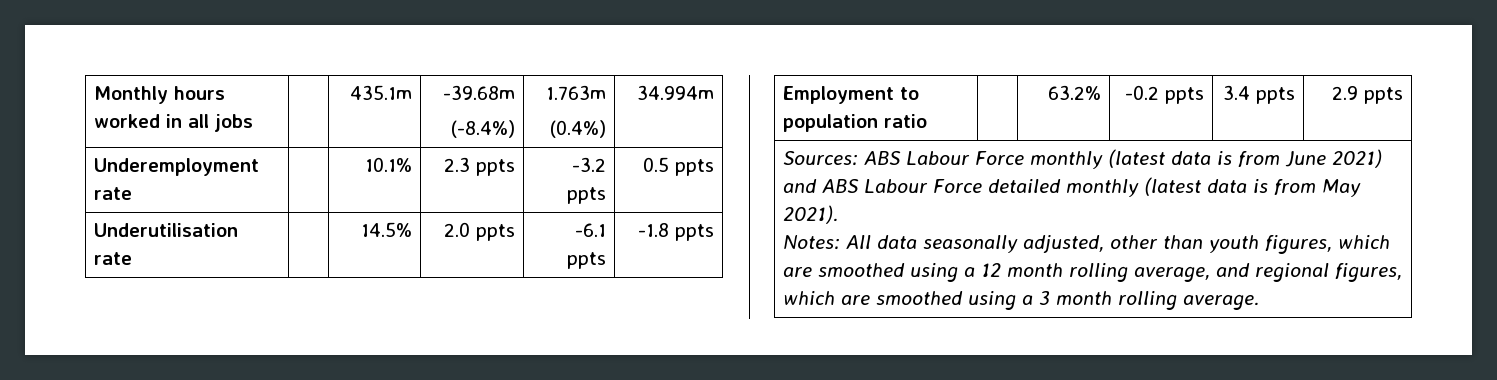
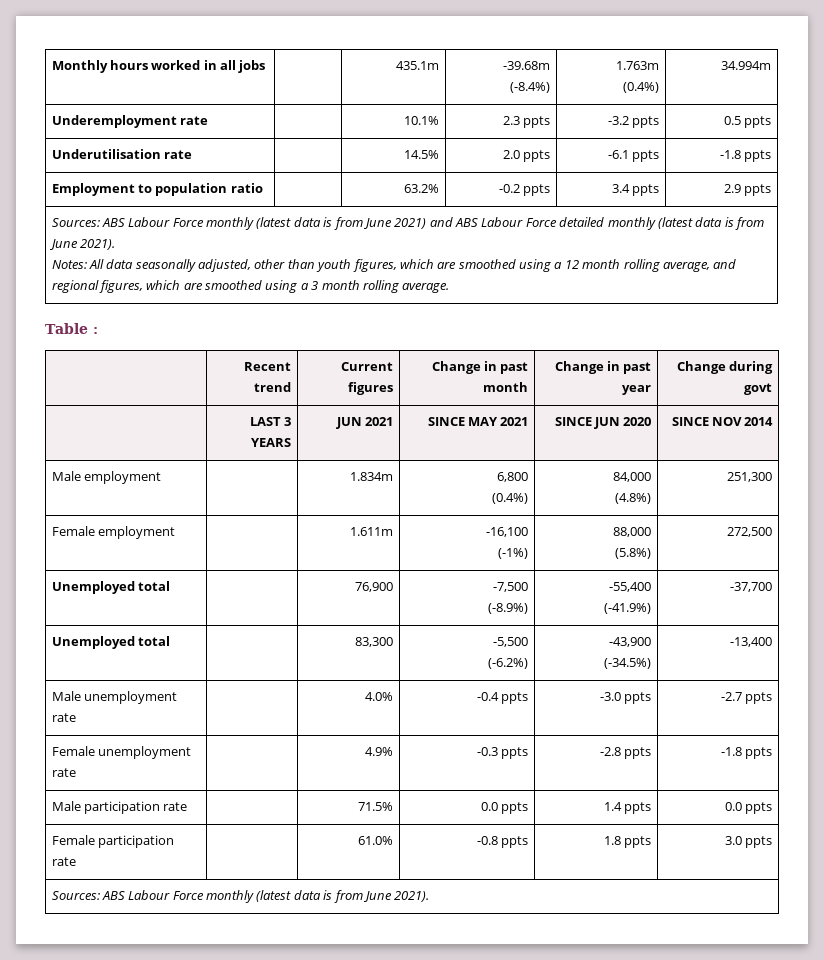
- Sources: ABS Labour Force monthly (latest data is from June 2021) and ABS Labour Force detailed monthly (latest data is from May 2021).
+ Sources: ABS Labour Force monthly (latest data is from June 2021) and ABS Labour Force detailed monthly (latest data is from June 2021).
+ Table :
+ | Recent trend | Current figures | Change in past month | Change in past year | Change during govt
+ | LAST 3 YEARS | JUN 2021 | SINCE MAY 2021 | SINCE JUN 2020 | SINCE NOV 2014
+ Male employment | | 1.834m | 6,800
+ (0.4%) | 84,000
+ (4.8%) | 251,300
+ Female employment | | 1.611m | -16,100
+ (-1%) | 88,000
+ (5.8%) | 272,500
+ Unemployed total | | 76,900 | -7,500
+ (-8.9%) | -55,400
+ (-41.9%) | -37,700
+ Unemployed total | | 83,300 | -5,500
+ (-6.2%) | -43,900
+ (-34.5%) | -13,400
+ Male unemployment rate | | 4.0% | -0.4 ppts | -3.0 ppts | -2.7 ppts
+ Female unemployment rate | | 4.9% | -0.3 ppts | -2.8 ppts | -1.8 ppts
+ Male participation rate | | 71.5% | 0.0 ppts | 1.4 ppts | 0.0 ppts
+ Female participation rate | | 61.0% | -0.8 ppts | 1.8 ppts | 3.0 ppts
+ Sources: ABS Labour Force monthly (latest data is from June 2021).

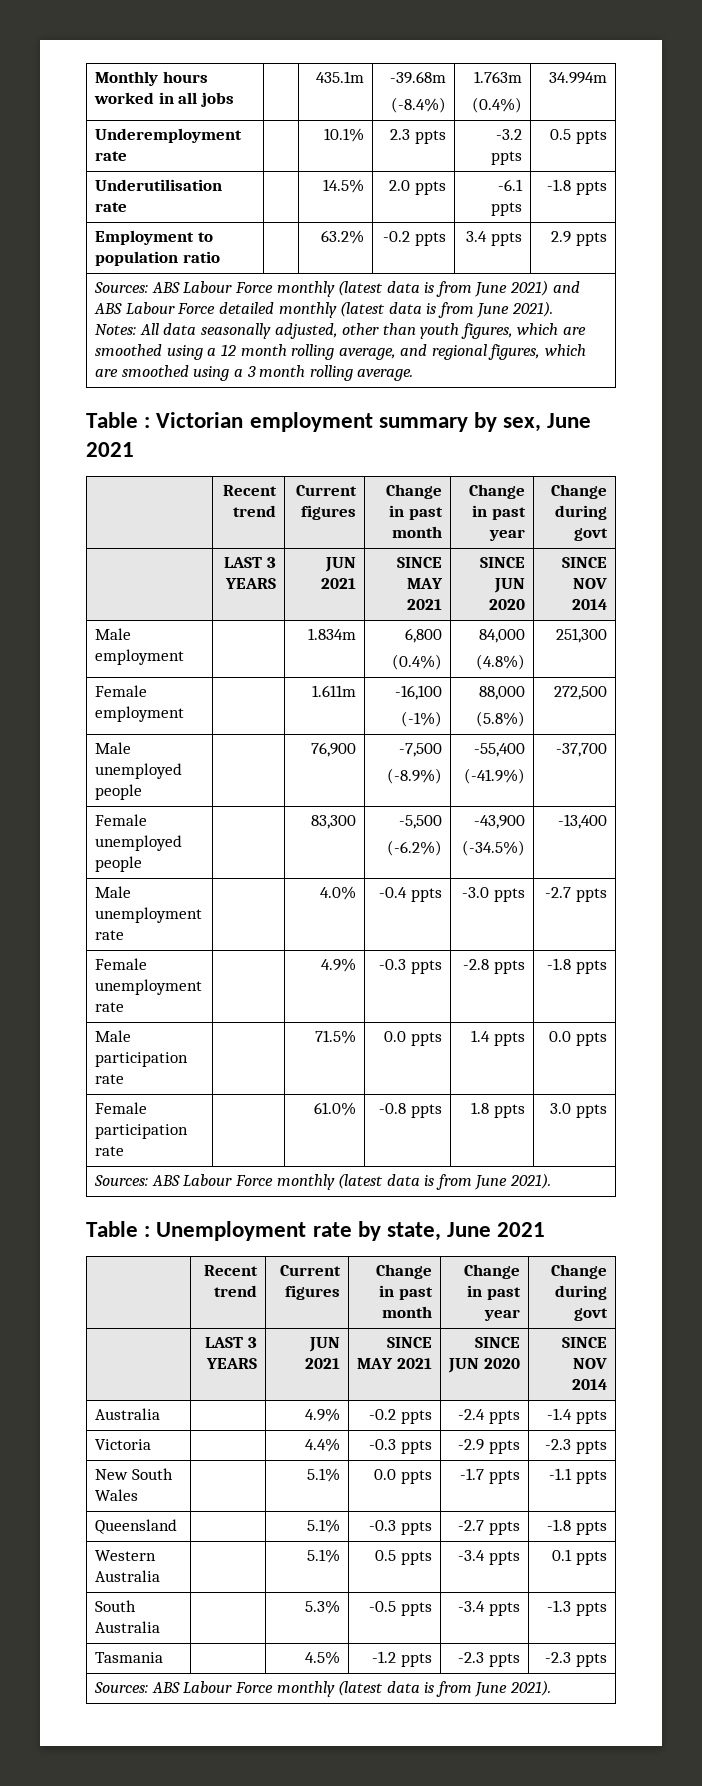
- Table :
+ Table : Victorian employment summary by sex, June 2021
- Unemployed total | | 76,900 | -7,500
+ Male unemployed people | | 76,900 | -7,500
- Unemployed total | | 83,300 | -5,500
+ Female unemployed people | | 83,300 | -5,500
+ Table : Unemployment rate by state, June 2021
+ | Recent trend | Current figures | Change in past month | Change in past year | Change during govt
+ | LAST 3 YEARS | JUN 2021 | SINCE MAY 2021 | SINCE JUN 2020 | SINCE NOV 2014
+ Australia | | 4.9% | -0.2 ppts | -2.4 ppts | -1.4 ppts
+ Victoria | | 4.4% | -0.3 ppts | -2.9 ppts | -2.3 ppts
+ New South Wales | | 5.1% | 0.0 ppts | -1.7 ppts | -1.1 ppts
+ Queensland | | 5.1% | -0.3 ppts | -2.7 ppts | -1.8 ppts
+ Western Australia | | 5.1% | 0.5 ppts | -3.4 ppts | 0.1 ppts
+ South Australia | | 5.3% | -0.5 ppts | -3.4 ppts | -1.3 ppts
+ Tasmania | | 4.5% | -1.2 ppts | -2.3 ppts | -2.3 ppts
+ Sources: ABS Labour Force monthly (latest data is from June 2021).

